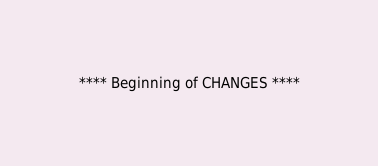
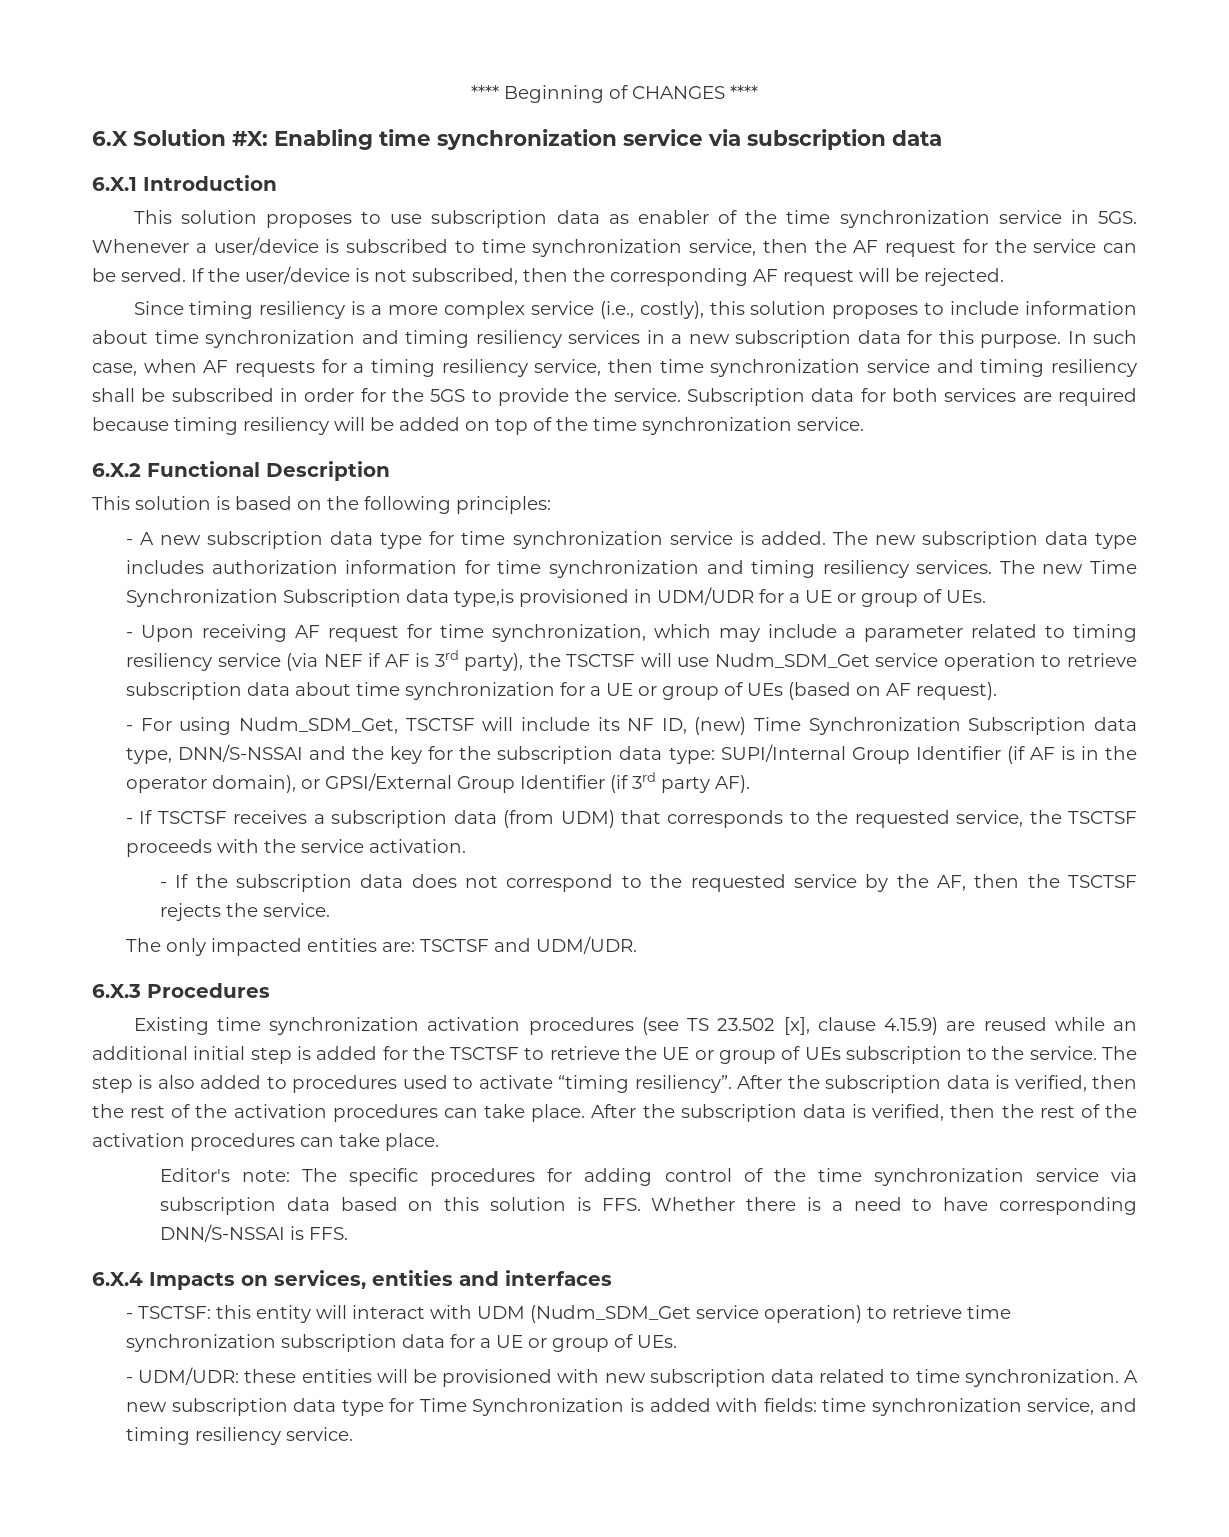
+ 6.X Solution #X: Enabling time synchronization service via subscription data
+ 6.X.1 Introduction
+ This solution proposes to use subscription data as enabler of the time synchronization service in 5GS. Whenever a user/device is subscribed to time synchronization service, then the AF request for the service can be served. If the user/device is not subscribed, then the corresponding AF request will be rejected.
+ Since timing resiliency is a more complex service (i.e., costly), this solution proposes to include information about time synchronization and timing resiliency services in a new subscription data for this purpose. In such case, when AF requests for a timing resiliency service, then time synchronization service and timing resiliency shall be subscribed in order for the 5GS to provide the service. Subscription data for both services are required because timing resiliency will be added on top of the time synchronization service.
+ 6.X.2 Functional Description
+ This solution is based on the following principles:
+ - A new subscription data type for time synchronization service is added. The new subscription data type includes authorization information for time synchronization and timing resiliency services. The new Time Synchronization Subscription data type,is provisioned in UDM/UDR for a UE or group of UEs.
+ - Upon receiving AF request for time synchronization, which may include a parameter related to timing resiliency service (via NEF if AF is 3rd party), the TSCTSF will use Nudm_SDM_Get service operation to retrieve subscription data about time synchronization for a UE or group of UEs (based on AF request).
+ - For using Nudm_SDM_Get, TSCTSF will include its NF ID, (new) Time Synchronization Subscription data type, DNN/S-NSSAI and the key for the subscription data type: SUPI/Internal Group Identifier (if AF is in the operator domain), or GPSI/External Group Identifier (if 3rd party AF).
+ - If TSCTSF receives a subscription data (from UDM) that corresponds to the requested service, the TSCTSF proceeds with the service activation.
+ - If the subscription data does not correspond to the requested service by the AF, then the TSCTSF rejects the service.
+ The only impacted entities are: TSCTSF and UDM/UDR.
+ 6.X.3 Procedures
+ Existing time synchronization activation procedures (see TS 23.502 [x], clause 4.15.9) are reused while an additional initial step is added for the TSCTSF to retrieve the UE or group of UEs subscription to the service. The step is also added to procedures used to activate “timing resiliency”. After the subscription data is verified, then the rest of the activation procedures can take place. After the subscription data is verified, then the rest of the activation procedures can take place.
+ Editor's note: The specific procedures for adding control of the time synchronization service via subscription data based on this solution is FFS. Whether there is a need to have corresponding DNN/S-NSSAI is FFS.
+ 6.X.4 Impacts on services, entities and interfaces
+ - TSCTSF: this entity will interact with UDM (Nudm_SDM_Get service operation) to retrieve time synchronization subscription data for a UE or group of UEs.
+ - UDM/UDR: these entities will be provisioned with new subscription data related to time synchronization. A new subscription data type for Time Synchronization is added with fields: time synchronization service, and timing resiliency service.

